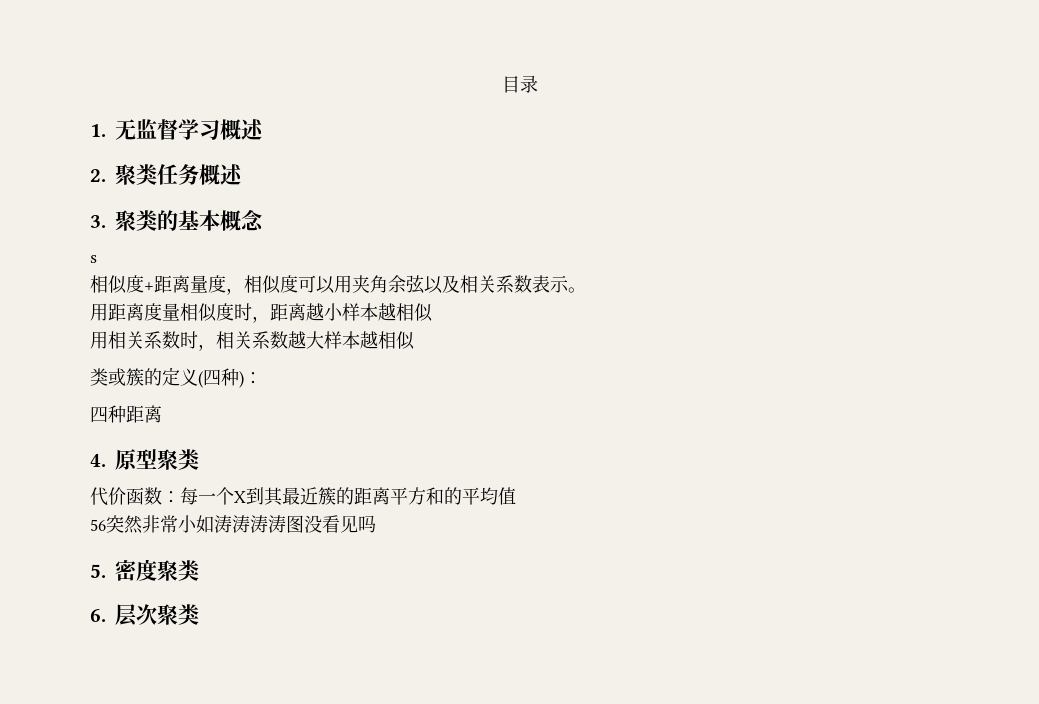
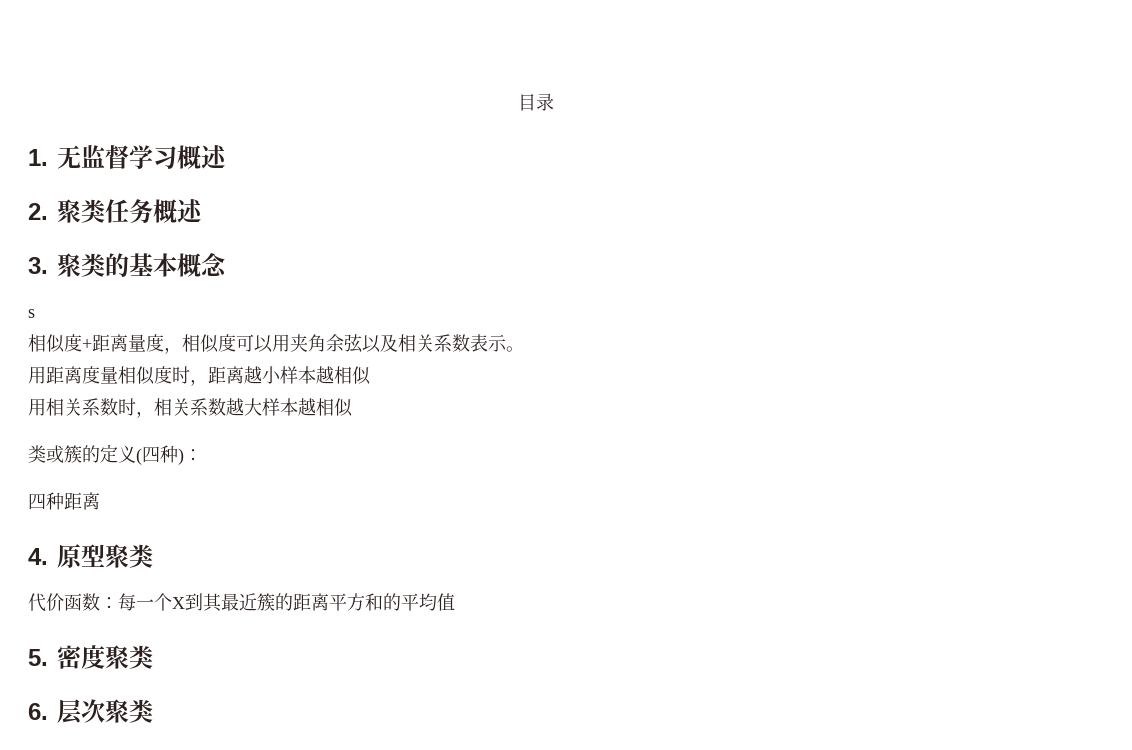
- 56突然非常小如涛涛涛涛图没看见吗

